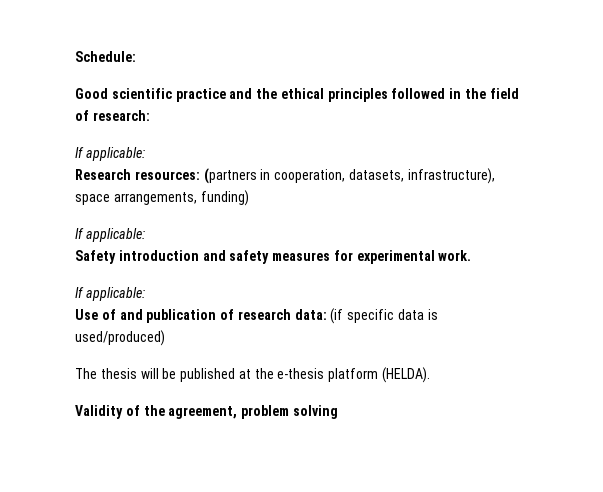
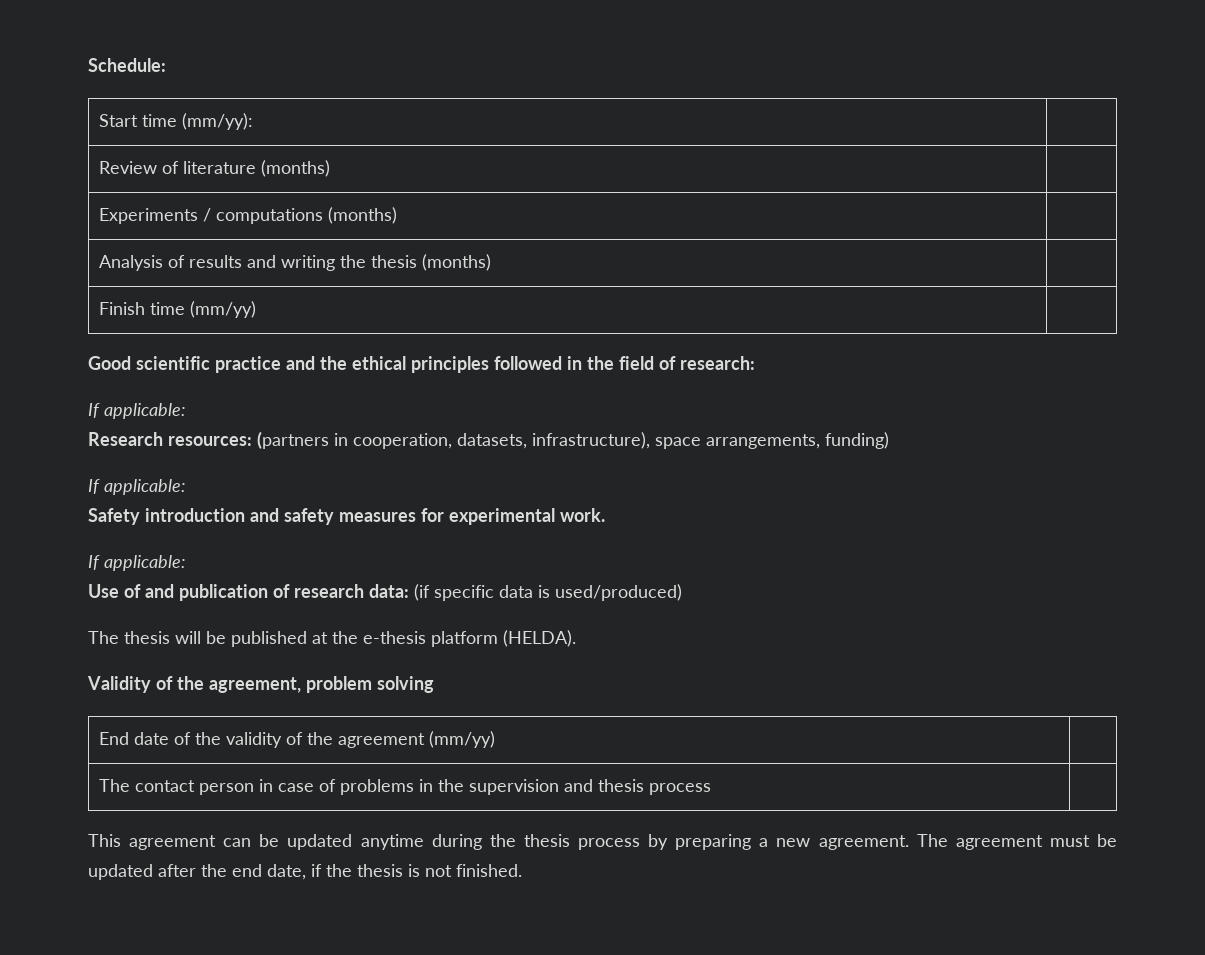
+ Start time (mm/yy): |
+ Review of literature (months) |
+ Experiments / computations (months) |
+ Analysis of results and writing the thesis (months) |
+ Finish time (mm/yy) |
+ End date of the validity of the agreement (mm/yy) |
+ The contact person in case of problems in the supervision and thesis process |
+ This agreement can be updated anytime during the thesis process by preparing a new agreement. The agreement must be updated after the end date, if the thesis is not finished.

